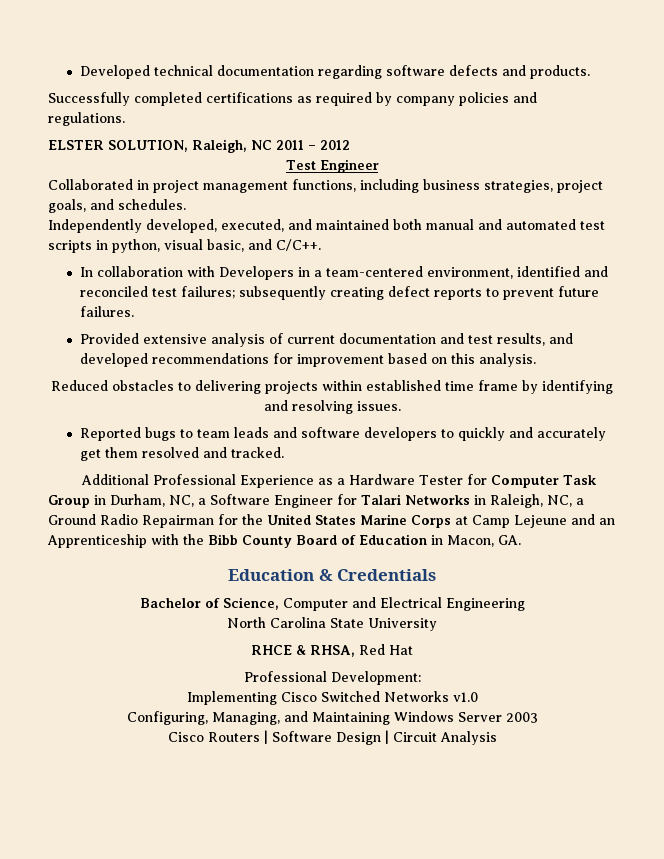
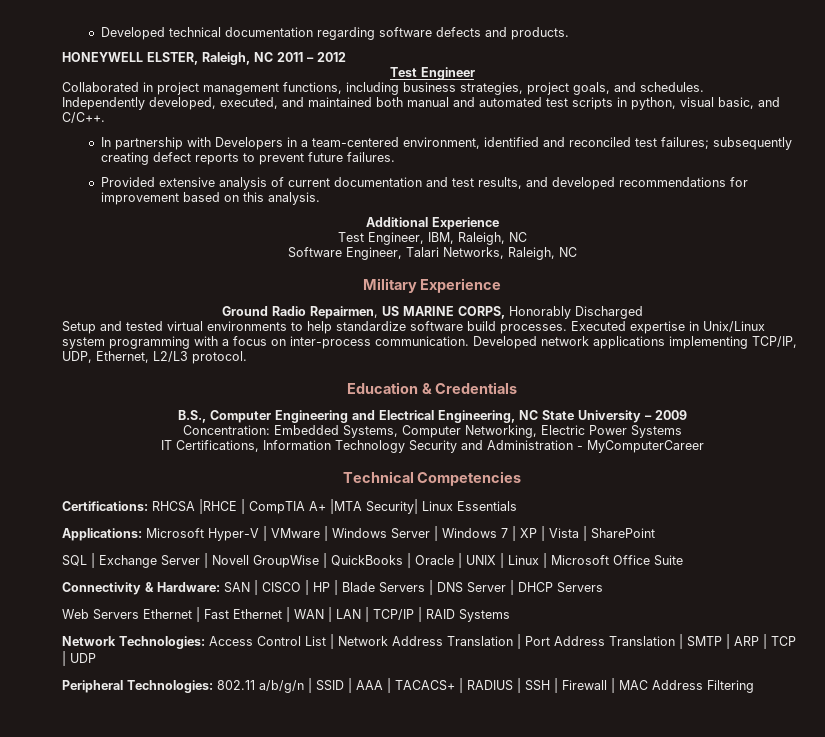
- Successfully completed certifications as required by company policies and regulations.
- ELSTER SOLUTION, Raleigh, NC 2011 – 2012
+ HONEYWELL ELSTER, Raleigh, NC 2011 – 2012
- In collaboration with Developers in a team-centered environment, identified and reconciled test failures; subsequently creating defect reports to prevent future failures.
+ In partnership with Developers in a team-centered environment, identified and reconciled test failures; subsequently creating defect reports to prevent future failures.
- Reduced obstacles to delivering projects within established time frame by identifying and resolving issues.
- Reported bugs to team leads and software developers to quickly and accurately get them resolved and tracked.
- Additional Professional Experience as a Hardware Tester for Computer Task Group in Durham, NC, a Software Engineer for Talari Networks in Raleigh, NC, a Ground Radio Repairman for the United States Marine Corps at Camp Lejeune and an Apprenticeship with the Bibb County Board of Education in Macon, GA.
+ Additional Experience
+ Test Engineer, IBM, Raleigh, NC
+ Software Engineer, Talari Networks, Raleigh, NC
+ Military Experience
+ Ground Radio Repairmen, US MARINE CORPS, Honorably Discharged
+ Setup and tested virtual environments to help standardize software build processes. Executed expertise in Unix/Linux system programming with a focus on inter-process communication. Developed network applications implementing TCP/IP, UDP, Ethernet, L2/L3 protocol.
  Education & Credentials
- Bachelor of Science, Computer and Electrical Engineering
- North Carolina State University
- RHCE & RHSA, Red Hat
- Professional Development:
- Implementing Cisco Switched Networks v1.0
- Configuring, Managing, and Maintaining Windows Server 2003
- Cisco Routers | Software Design | Circuit Analysis
+ B.S., Computer Engineering and Electrical Engineering, NC State University – 2009
+ Concentration: Embedded Systems, Computer Networking, Electric Power Systems
+ IT Certifications, Information Technology Security and Administration - MyComputerCareer
+ Technical Competencies
+ Certifications: RHCSA |RHCE | CompTIA A+ |MTA Security| Linux Essentials
+ Applications: Microsoft Hyper-V | VMware | Windows Server | Windows 7 | XP | Vista | SharePoint
+ SQL | Exchange Server | Novell GroupWise | QuickBooks | Oracle | UNIX | Linux | Microsoft Office Suite
+ Connectivity & Hardware: SAN | CISCO | HP | Blade Servers | DNS Server | DHCP Servers
+ Web Servers Ethernet | Fast Ethernet | WAN | LAN | TCP/IP | RAID Systems
+ Network Technologies: Access Control List | Network Address Translation | Port Address Translation | SMTP | ARP | TCP | UDP
+ Peripheral Technologies: 802.11 a/b/g/n | SSID | AAA | TACACS+ | RADIUS | SSH | Firewall | MAC Address Filtering

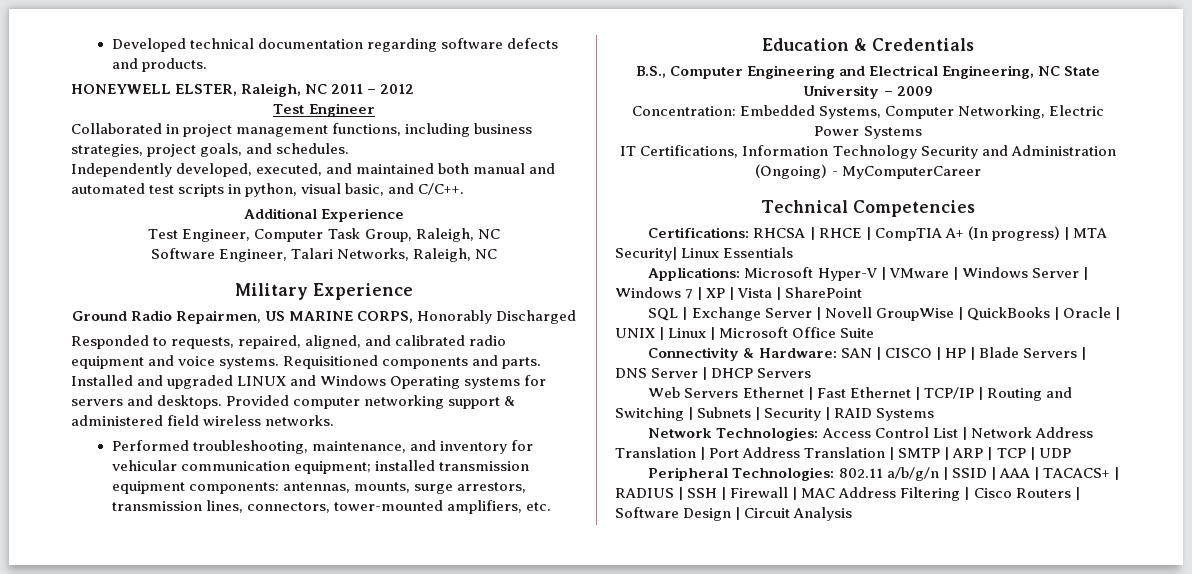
- In partnership with Developers in a team-centered environment, identified and reconciled test failures; subsequently creating defect reports to prevent future failures.
- Provided extensive analysis of current documentation and test results, and developed recommendations for improvement based on this analysis.
- Test Engineer, IBM, Raleigh, NC
+ Test Engineer, Computer Task Group, Raleigh, NC
- Setup and tested virtual environments to help standardize software build processes. Executed expertise in Unix/Linux system programming with a focus on inter-process communication. Developed network applications implementing TCP/IP, UDP, Ethernet, L2/L3 protocol.
+ Responded to requests, repaired, aligned, and calibrated radio equipment and voice systems. Requisitioned components and parts. Installed and upgraded LINUX and Windows Operating systems for servers and desktops. Provided computer networking support & administered field wireless networks.
+ Performed troubleshooting, maintenance, and inventory for vehicular communication equipment; installed transmission equipment components: antennas, mounts, surge arrestors, transmission lines, connectors, tower-mounted amplifiers, etc.
- IT Certifications, Information Technology Security and Administration - MyComputerCareer
+ IT Certifications, Information Technology Security and Administration (Ongoing) - MyComputerCareer
- Certifications: RHCSA |RHCE | CompTIA A+ |MTA Security| Linux Essentials
+ Certifications: RHCSA | RHCE | CompTIA A+ (In progress) | MTA Security| Linux Essentials
- Web Servers Ethernet | Fast Ethernet | WAN | LAN | TCP/IP | RAID Systems
+ Web Servers Ethernet | Fast Ethernet | TCP/IP | Routing and Switching | Subnets | Security | RAID Systems
- Peripheral Technologies: 802.11 a/b/g/n | SSID | AAA | TACACS+ | RADIUS | SSH | Firewall | MAC Address Filtering
+ Peripheral Technologies: 802.11 a/b/g/n | SSID | AAA | TACACS+ | RADIUS | SSH | Firewall | MAC Address Filtering | Cisco Routers | Software Design | Circuit Analysis

